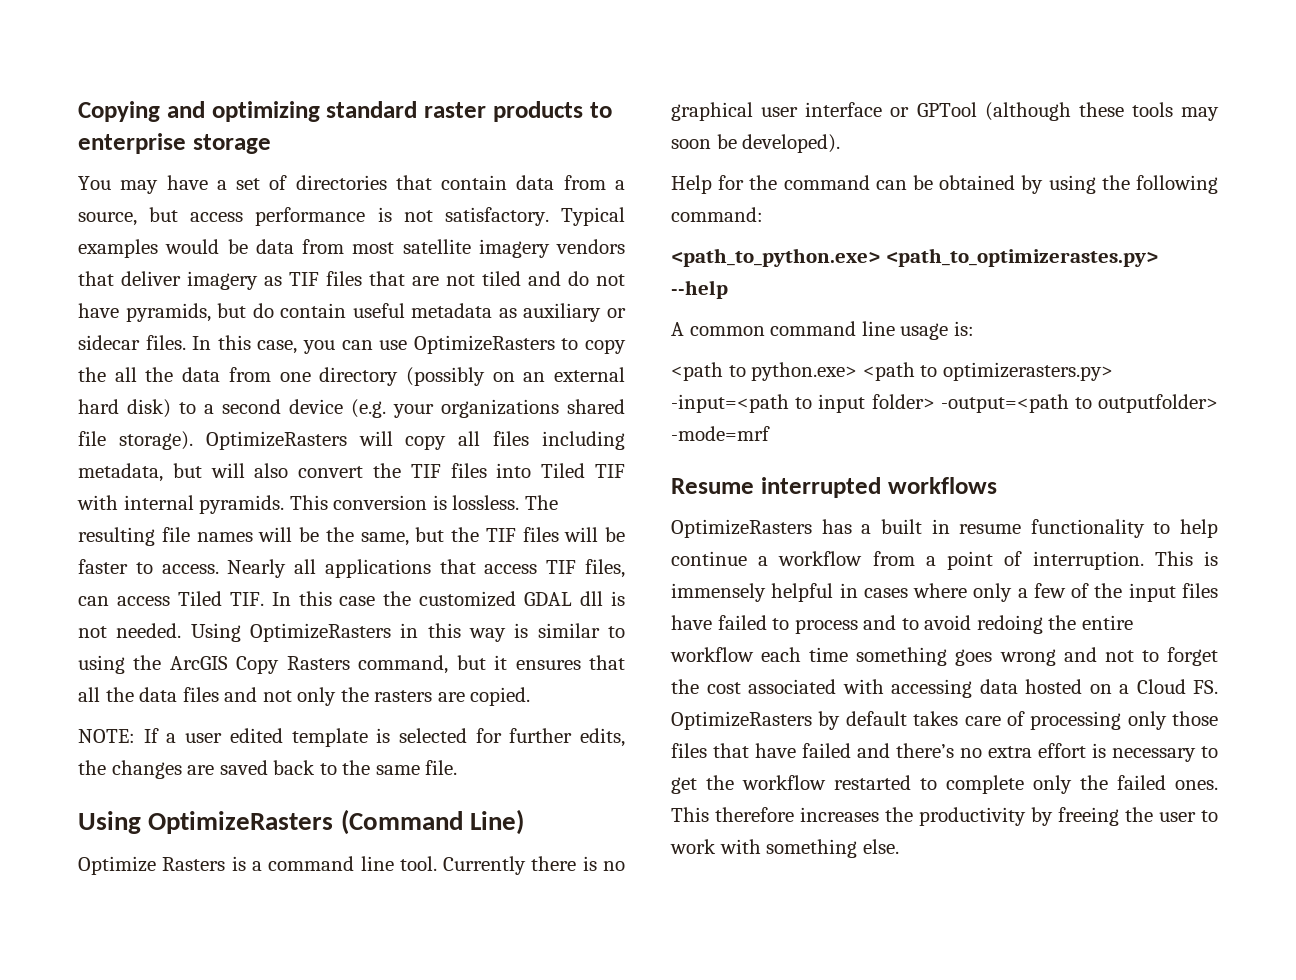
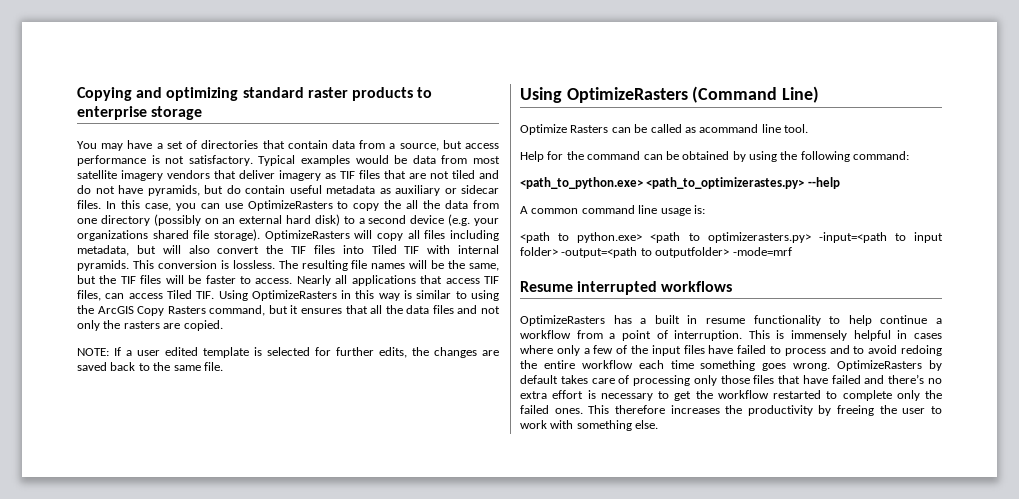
- Nearly all applications that access TIF files, can access Tiled TIF. In this case the customized GDAL dll is not needed. Using OptimizeRasters in this way is similar to using the ArcGIS Copy Rasters command, but it ensures that all the data files and not only the rasters are copied.
+ Nearly all applications that access TIF files, can access Tiled TIF. Using OptimizeRasters in this way is similar to using the ArcGIS Copy Rasters command, but it ensures that all the data files and not only the rasters are copied.
- Optimize Rasters is a command line tool. Currently there is no graphical user interface or GPTool (although these tools may soon be developed).
+ Optimize Rasters can be called as acommand line tool.
- This is immensely helpful in cases where only a few of the input files have failed to process and to avoid redoing the entire workflow each time something goes wrong and not to forget the cost associated with accessing data hosted on a Cloud FS. OptimizeRasters by default takes care of processing only those files that have failed and there’s no extra effort is necessary to get the workflow restarted to complete only the failed ones.
+ This is immensely helpful in cases where only a few of the input files have failed to process and to avoid redoing the entire workflow each time something goes wrong. OptimizeRasters by default takes care of processing only those files that have failed and there’s no extra effort is necessary to get the workflow restarted to complete only the failed ones.

